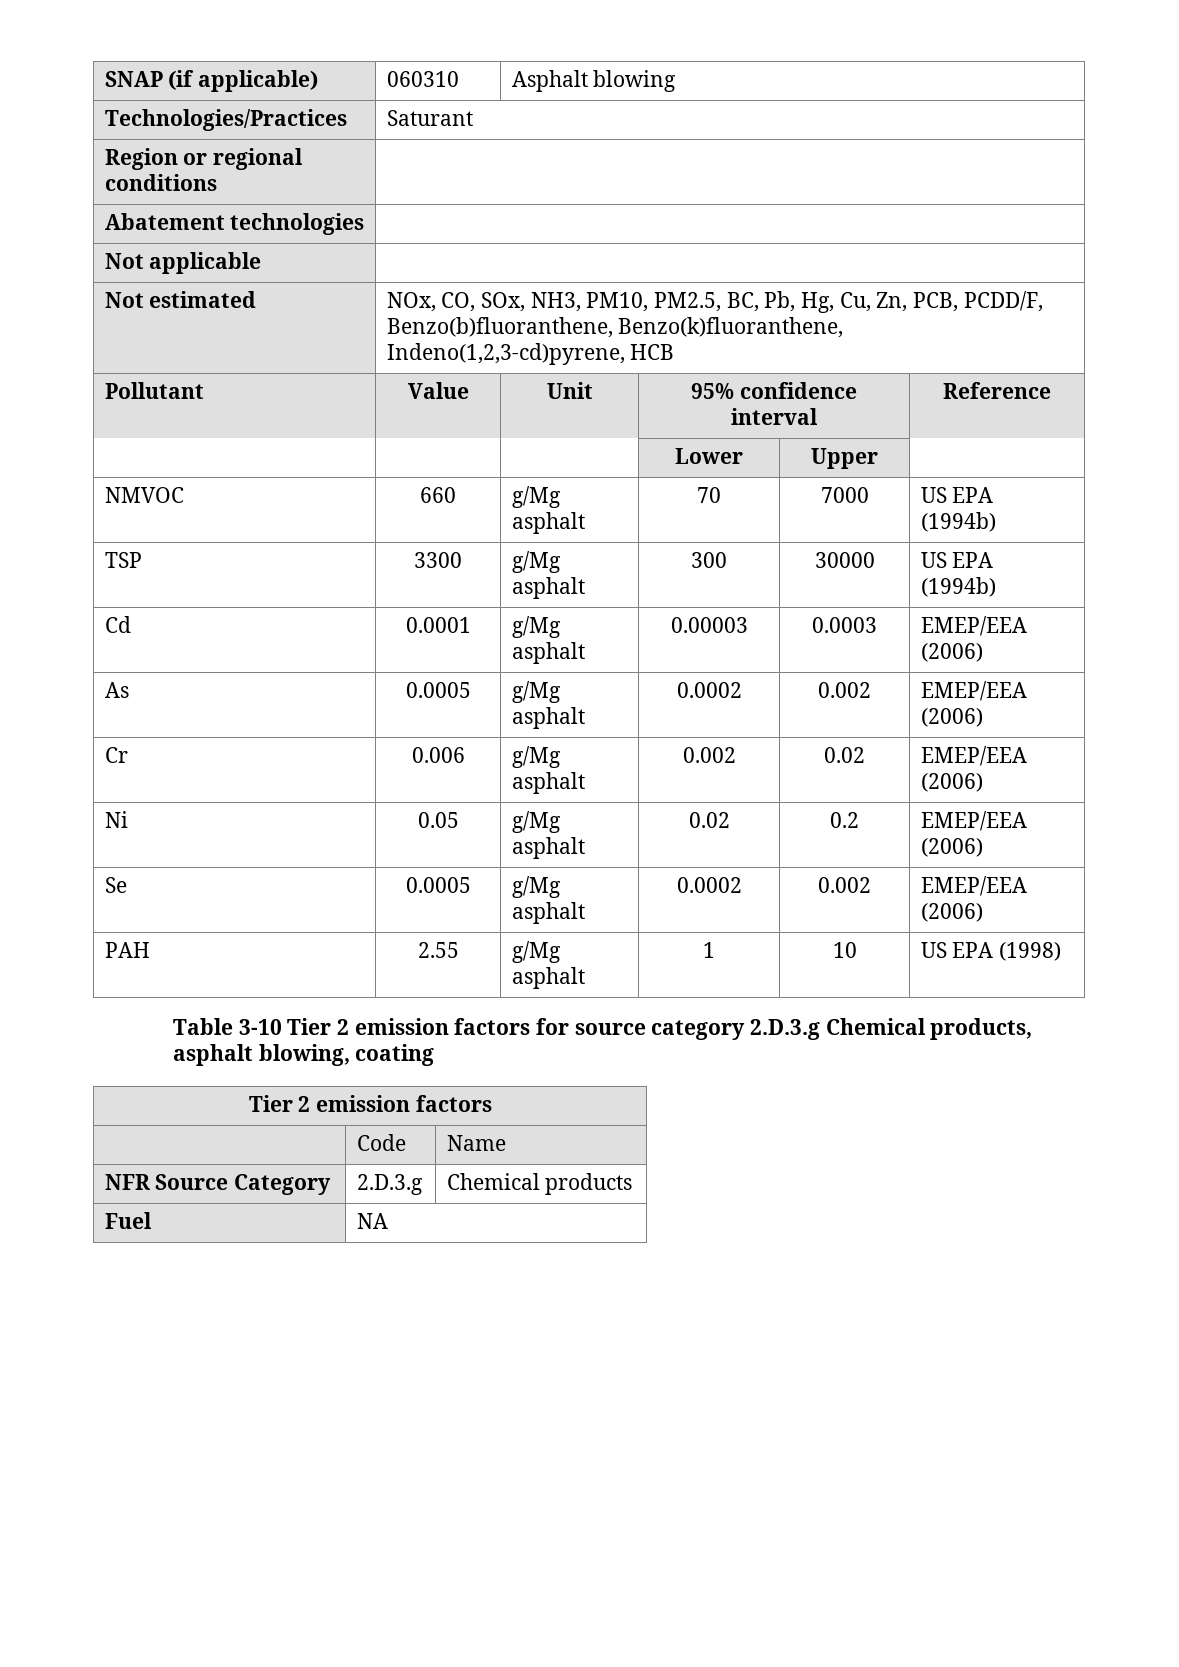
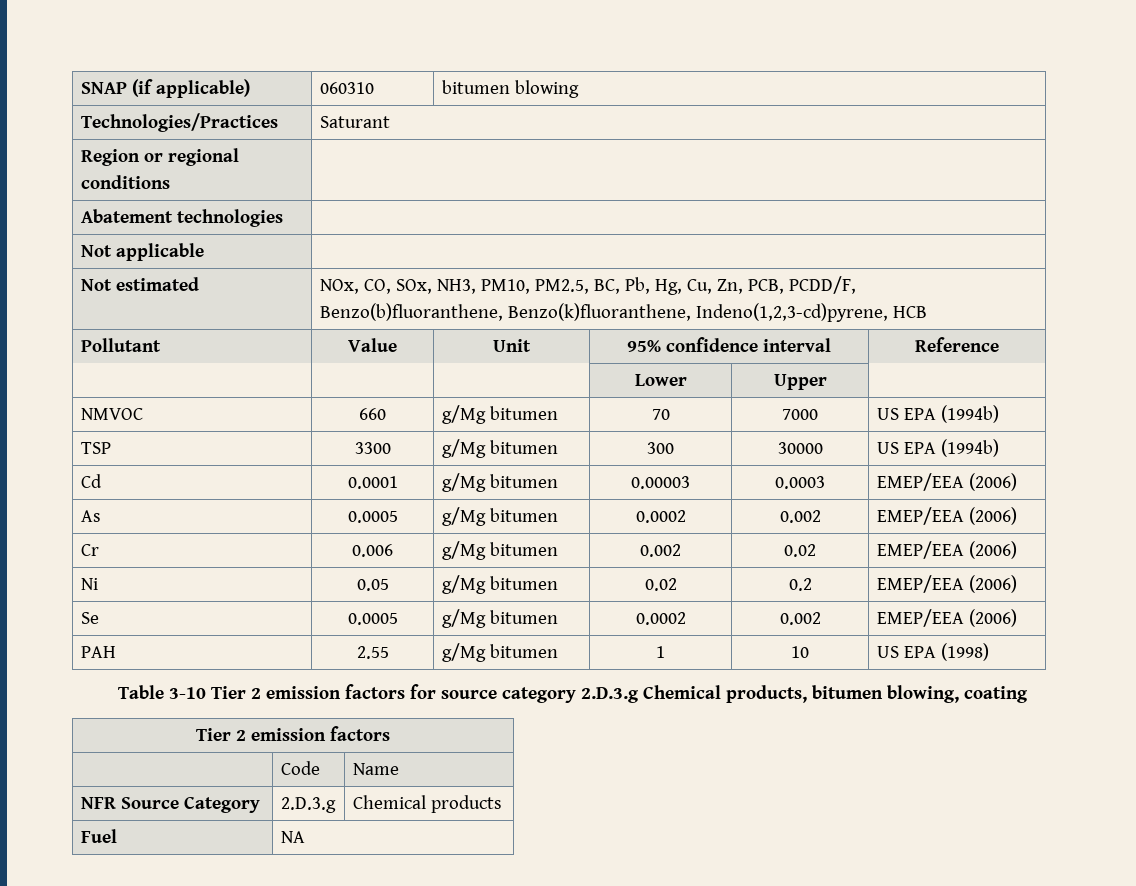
- SNAP (if applicable) | 060310 | Asphalt blowing
+ SNAP (if applicable) | 060310 | bitumen blowing
- NMVOC | 660 | g/Mg asphalt | 70 | 7000 | US EPA (1994b)
+ NMVOC | 660 | g/Mg bitumen | 70 | 7000 | US EPA (1994b)
- TSP | 3300 | g/Mg asphalt | 300 | 30000 | US EPA (1994b)
+ TSP | 3300 | g/Mg bitumen | 300 | 30000 | US EPA (1994b)
- Cd | 0.0001 | g/Mg asphalt | 0.00003 | 0.0003 | EMEP/EEA (2006)
+ Cd | 0.0001 | g/Mg bitumen | 0.00003 | 0.0003 | EMEP/EEA (2006)
- As | 0.0005 | g/Mg asphalt | 0.0002 | 0.002 | EMEP/EEA (2006)
+ As | 0.0005 | g/Mg bitumen | 0.0002 | 0.002 | EMEP/EEA (2006)
- Cr | 0.006 | g/Mg asphalt | 0.002 | 0.02 | EMEP/EEA (2006)
+ Cr | 0.006 | g/Mg bitumen | 0.002 | 0.02 | EMEP/EEA (2006)
- Ni | 0.05 | g/Mg asphalt | 0.02 | 0.2 | EMEP/EEA (2006)
+ Ni | 0.05 | g/Mg bitumen | 0.02 | 0.2 | EMEP/EEA (2006)
- Se | 0.0005 | g/Mg asphalt | 0.0002 | 0.002 | EMEP/EEA (2006)
+ Se | 0.0005 | g/Mg bitumen | 0.0002 | 0.002 | EMEP/EEA (2006)
- PAH | 2.55 | g/Mg asphalt | 1 | 10 | US EPA (1998)
+ PAH | 2.55 | g/Mg bitumen | 1 | 10 | US EPA (1998)
- Table 3-10 Tier 2 emission factors for source category 2.D.3.g Chemical products, asphalt blowing, coating
+ Table 3-10 Tier 2 emission factors for source category 2.D.3.g Chemical products, bitumen blowing, coating

